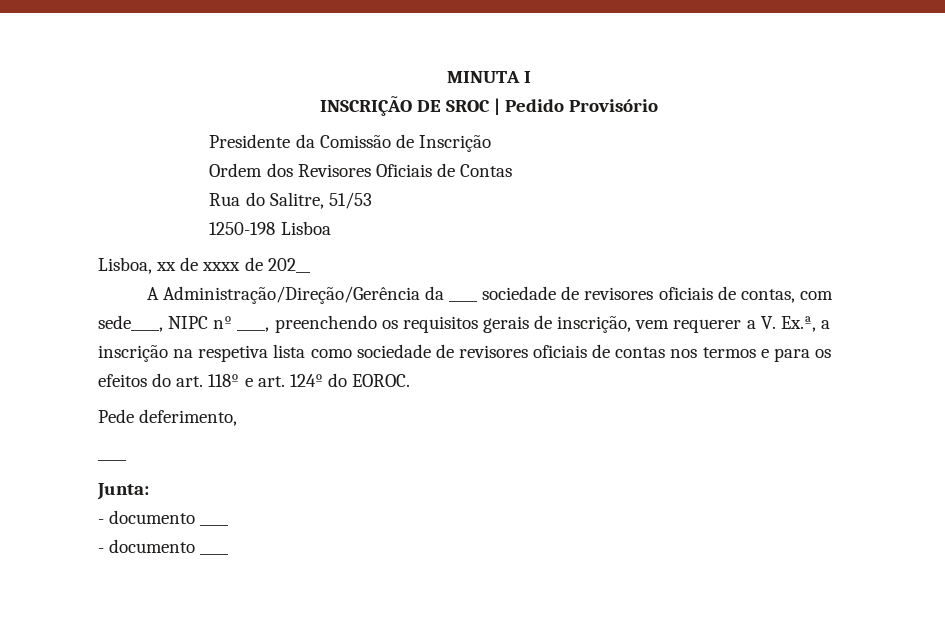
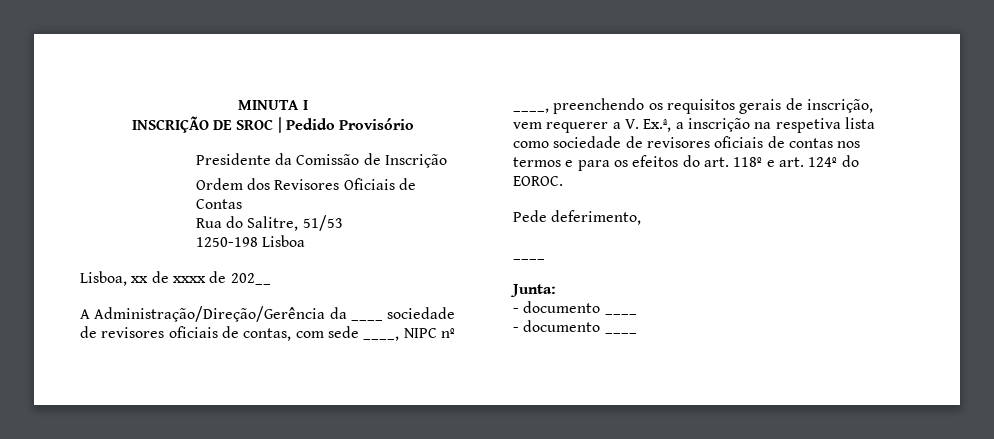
- A Administração/Direção/Gerência da ____ sociedade de revisores oficiais de contas, com sede____, NIPC nº ____, preenchendo os requisitos gerais de inscrição, vem requerer a V. Ex.ª, a inscrição na respetiva lista como sociedade de revisores oficiais de contas nos termos e para os efeitos do art. 118º e art. 124º do EOROC.
+ A Administração/Direção/Gerência da ____ sociedade de revisores oficiais de contas, com sede ____, NIPC nº ____, preenchendo os requisitos gerais de inscrição, vem requerer a V. Ex.ª, a inscrição na respetiva lista como sociedade de revisores oficiais de contas nos termos e para os efeitos do art. 118º e art. 124º do EOROC.

